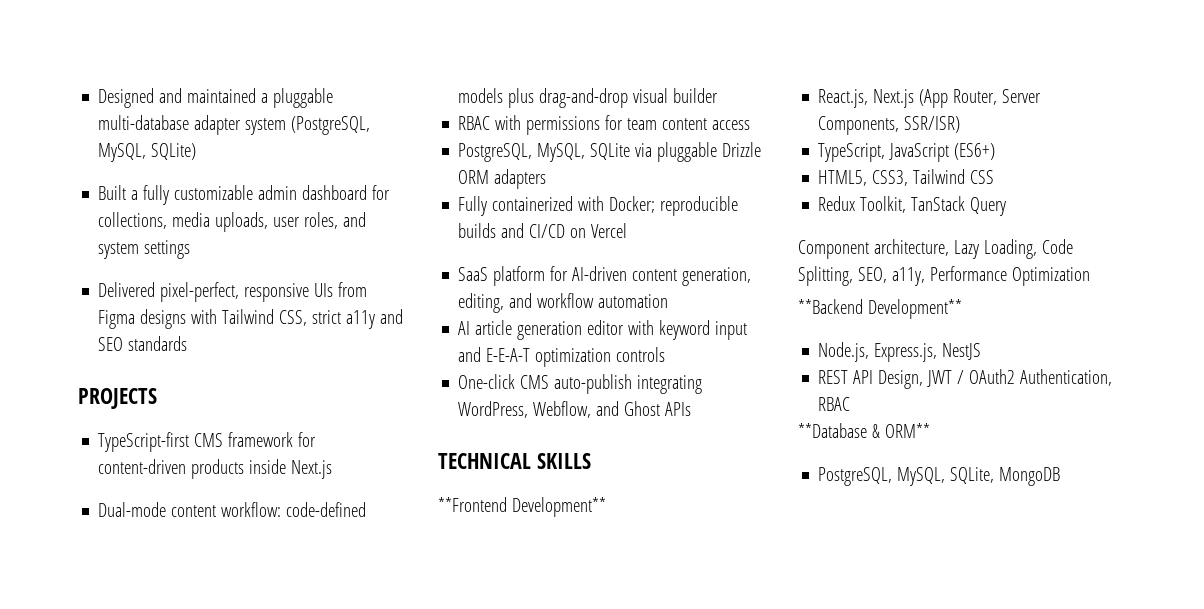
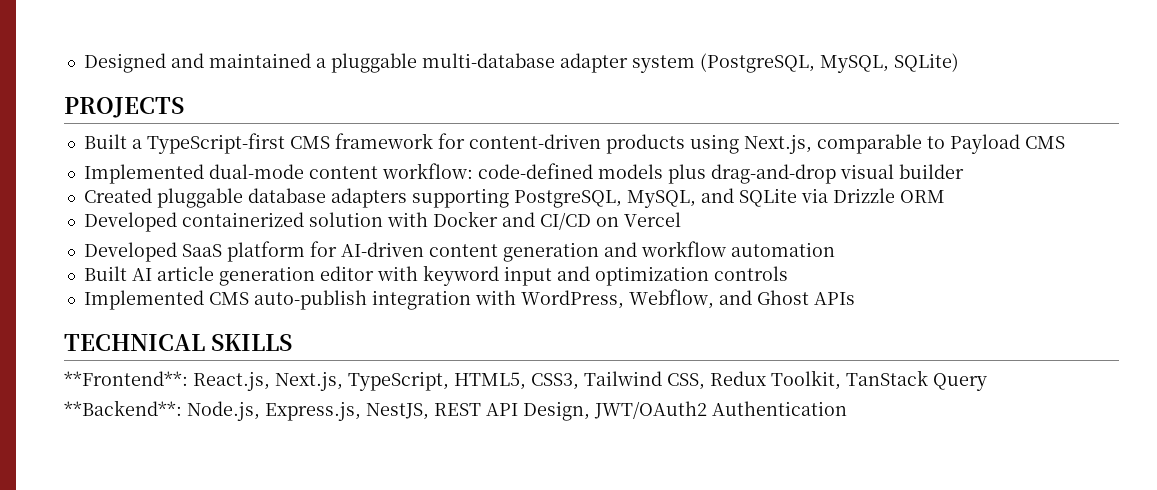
+ PROJECTS
- Built a fully customizable admin dashboard for collections, media uploads, user roles, and system settings
- Delivered pixel-perfect, responsive UIs from Figma designs with Tailwind CSS, strict a11y and SEO standards
- PROJECTS
- TypeScript-first CMS framework for content-driven products inside Next.js
- Dual-mode content workflow: code-defined models plus drag-and-drop visual builder
+ Built a TypeScript-first CMS framework for content-driven products using Next.js, comparable to Payload CMS
+ Implemented dual-mode content workflow: code-defined models plus drag-and-drop visual builder
- RBAC with permissions for team content access
- PostgreSQL, MySQL, SQLite via pluggable Drizzle ORM adapters
- Fully containerized with Docker; reproducible builds and CI/CD on Vercel
+ Created pluggable database adapters supporting PostgreSQL, MySQL, and SQLite via Drizzle ORM
+ Developed containerized solution with Docker and CI/CD on Vercel
- SaaS platform for AI-driven content generation, editing, and workflow automation
+ Developed SaaS platform for AI-driven content generation and workflow automation
- AI article generation editor with keyword input and E-E-A-T optimization controls
+ Built AI article generation editor with keyword input and optimization controls
- One-click CMS auto-publish integrating WordPress, Webflow, and Ghost APIs
+ Implemented CMS auto-publish integration with WordPress, Webflow, and Ghost APIs
- **Frontend Development**
- React.js, Next.js (App Router, Server Components, SSR/ISR)
- TypeScript, JavaScript (ES6+)
- HTML5, CSS3, Tailwind CSS
- Redux Toolkit, TanStack Query
+ **Frontend**: React.js, Next.js, TypeScript, HTML5, CSS3, Tailwind CSS, Redux Toolkit, TanStack Query
- Component architecture, Lazy Loading, Code Splitting, SEO, a11y, Performance Optimization
- **Backend Development**
- Node.js, Express.js, NestJS
- REST API Design, JWT / OAuth2 Authentication, RBAC
- **Database & ORM**
- PostgreSQL, MySQL, SQLite, MongoDB
+ **Backend**: Node.js, Express.js, NestJS, REST API Design, JWT/OAuth2 Authentication

